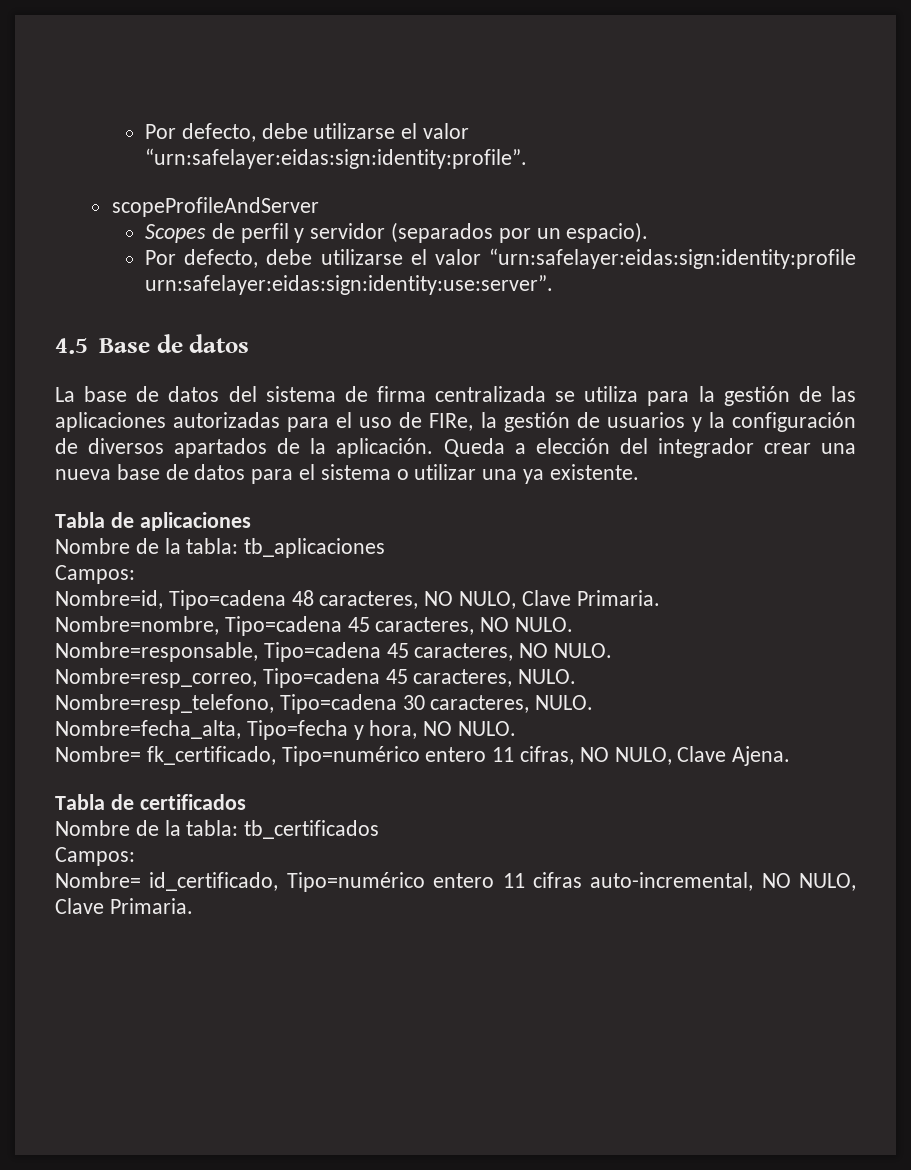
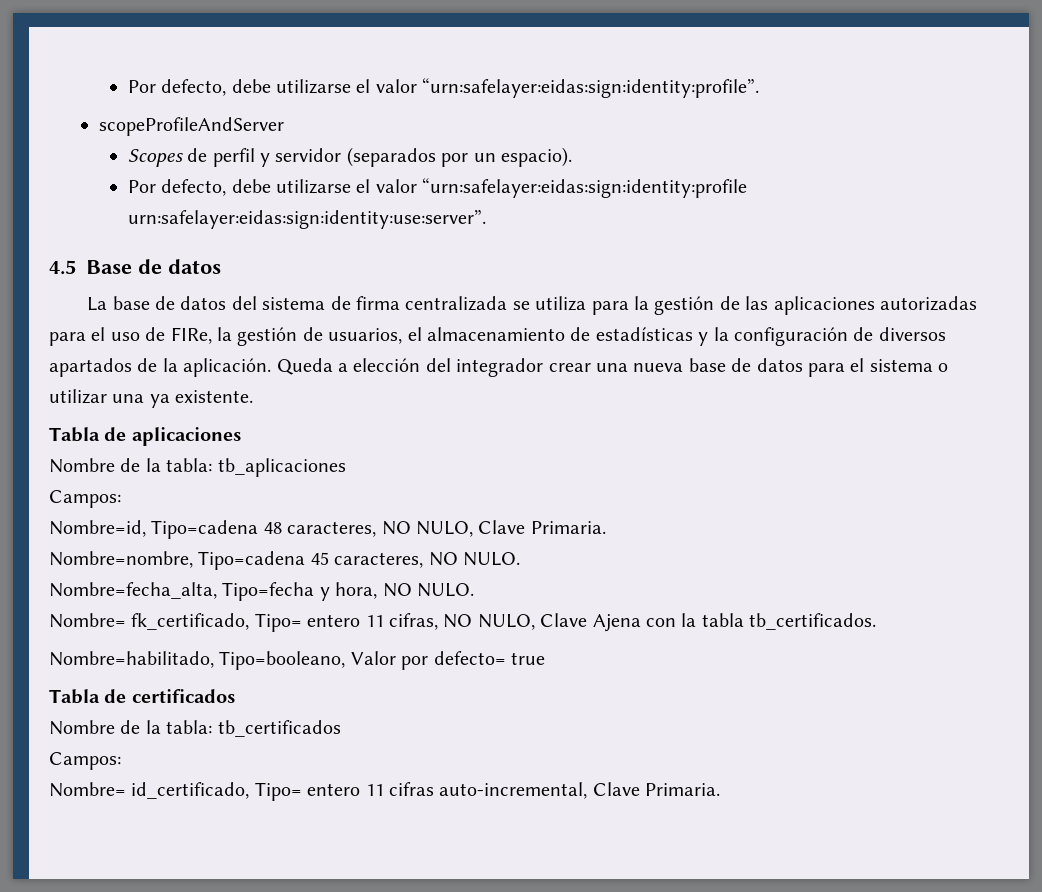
- La base de datos del sistema de firma centralizada se utiliza para la gestión de las aplicaciones autorizadas para el uso de FIRe, la gestión de usuarios y la configuración de diversos apartados de la aplicación.
+ La base de datos del sistema de firma centralizada se utiliza para la gestión de las aplicaciones autorizadas para el uso de FIRe, la gestión de usuarios, el almacenamiento de estadísticas y la configuración de diversos apartados de la aplicación.
- Nombre=responsable, Tipo=cadena 45 caracteres, NO NULO.
- Nombre=resp_correo, Tipo=cadena 45 caracteres, NULO.
- Nombre=resp_telefono, Tipo=cadena 30 caracteres, NULO.
- Nombre= fk_certificado, Tipo=numérico entero 11 cifras, NO NULO, Clave Ajena.
+ Nombre= fk_certificado, Tipo= entero 11 cifras, NO NULO, Clave Ajena con la tabla tb_certificados.
+ Nombre=habilitado, Tipo=booleano, Valor por defecto= true
- Nombre= id_certificado, Tipo=numérico entero 11 cifras auto-incremental, NO NULO, Clave Primaria.
+ Nombre= id_certificado, Tipo= entero 11 cifras auto-incremental, Clave Primaria.

